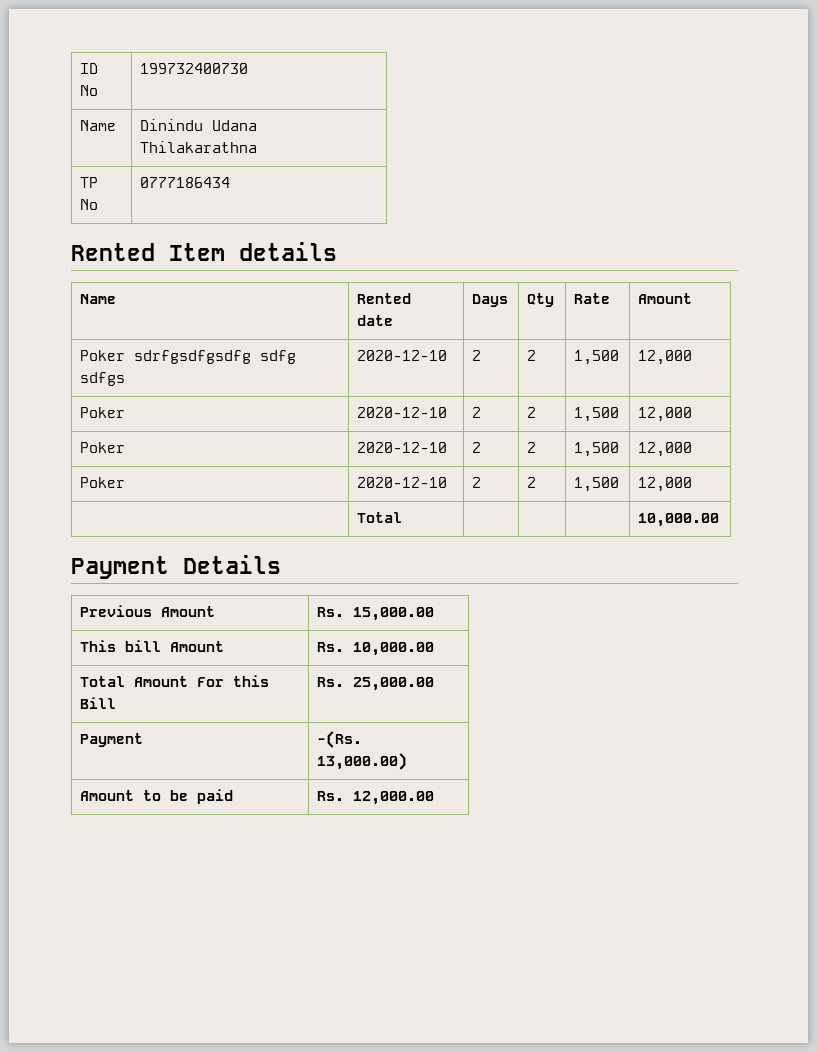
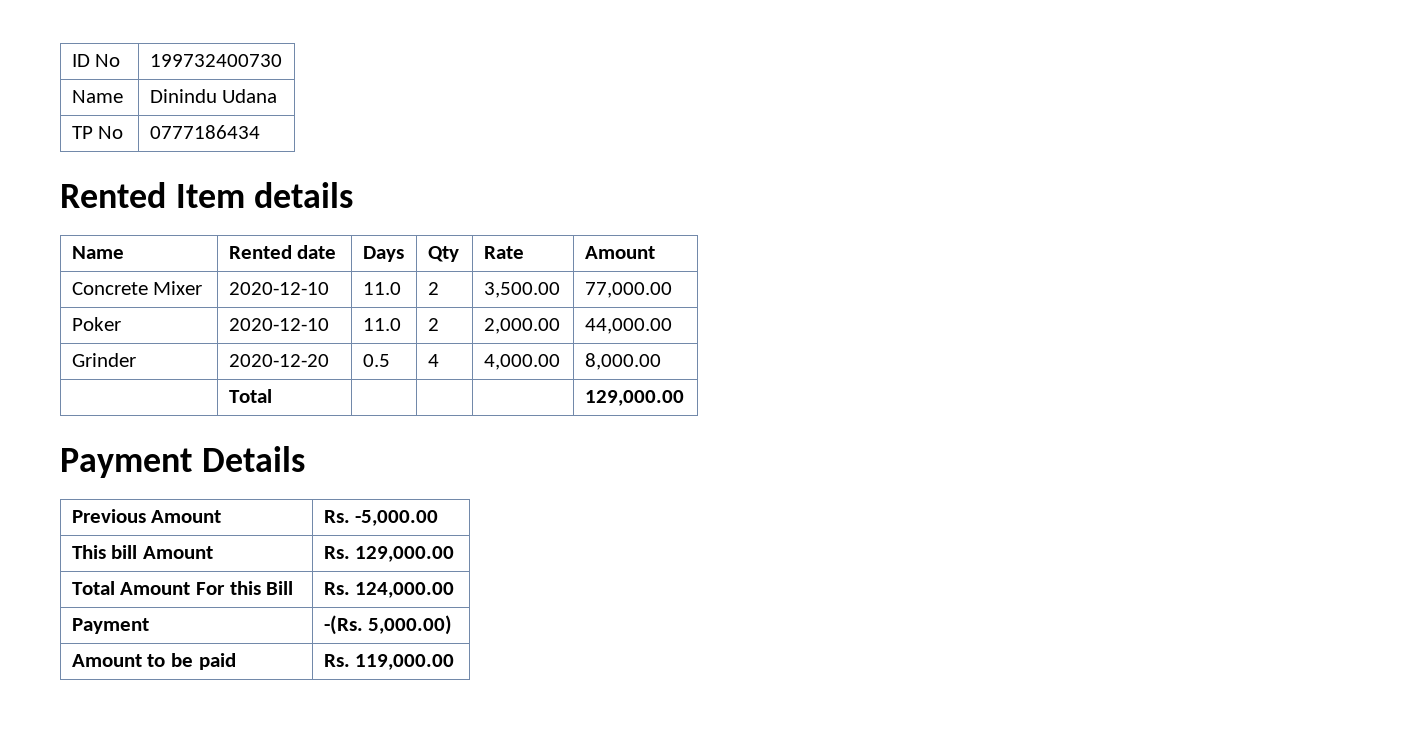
- Name | Dinindu Udana Thilakarathna
+ Name | Dinindu Udana
- Poker sdrfgsdfgsdfg sdfg sdfgs | 2020-12-10 | 2 | 2 | 1,500 | 12,000
- Poker | 2020-12-10 | 2 | 2 | 1,500 | 12,000
- Poker | 2020-12-10 | 2 | 2 | 1,500 | 12,000
- Poker | 2020-12-10 | 2 | 2 | 1,500 | 12,000
+ Concrete Mixer | 2020-12-10 | 11.0 | 2 | 3,500.00 | 77,000.00
+ Poker | 2020-12-10 | 11.0 | 2 | 2,000.00 | 44,000.00
+ Grinder | 2020-12-20 | 0.5 | 4 | 4,000.00 | 8,000.00
- | Total | | | | 10,000.00
+ | Total | | | | 129,000.00
- Previous Amount | Rs. 15,000.00
+ Previous Amount | Rs. -5,000.00
- This bill Amount | Rs. 10,000.00
+ This bill Amount | Rs. 129,000.00
- Total Amount For this Bill | Rs. 25,000.00
+ Total Amount For this Bill | Rs. 124,000.00
- Payment | -(Rs. 13,000.00)
+ Payment | -(Rs. 5,000.00)
- Amount to be paid | Rs. 12,000.00
+ Amount to be paid | Rs. 119,000.00

